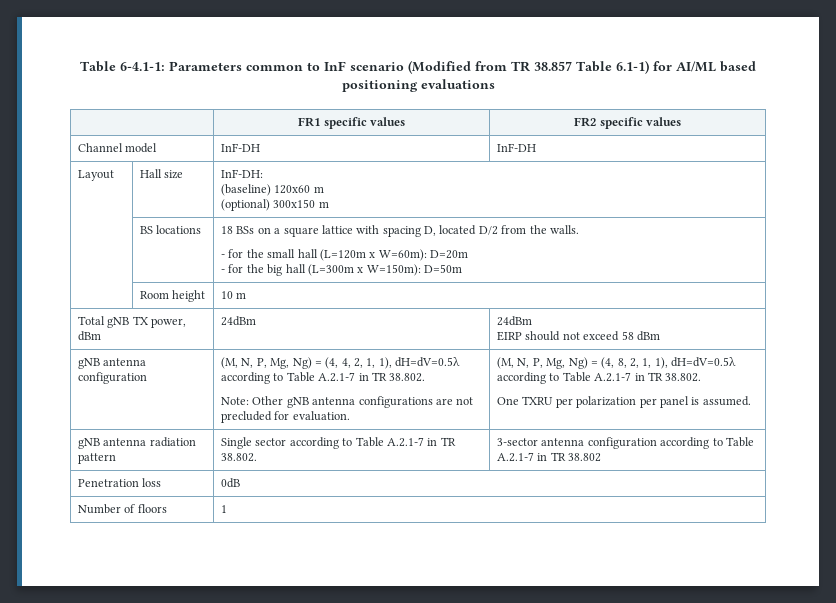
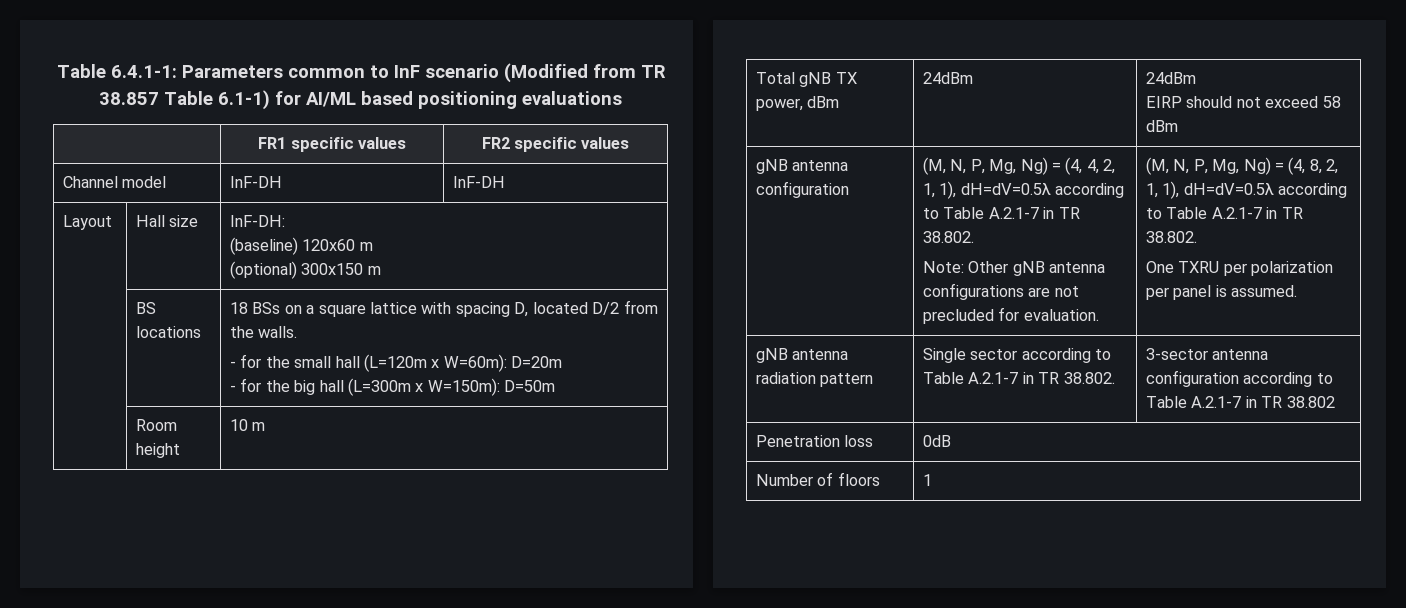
- Table 6-4.1-1: Parameters common to InF scenario (Modified from TR 38.857 Table 6.1-1) for AI/ML based positioning evaluations
+ Table 6.4.1-1: Parameters common to InF scenario (Modified from TR 38.857 Table 6.1-1) for AI/ML based positioning evaluations

